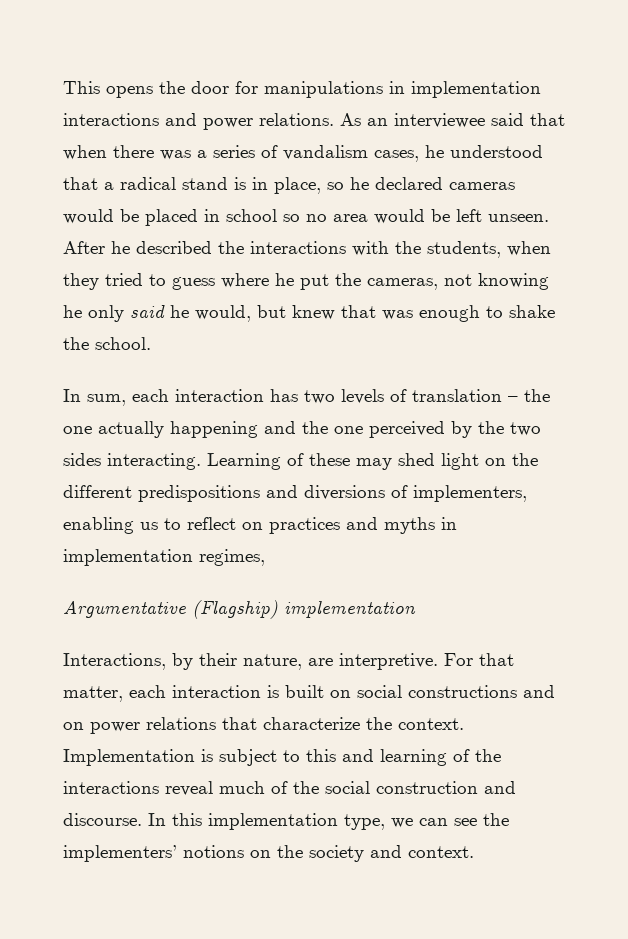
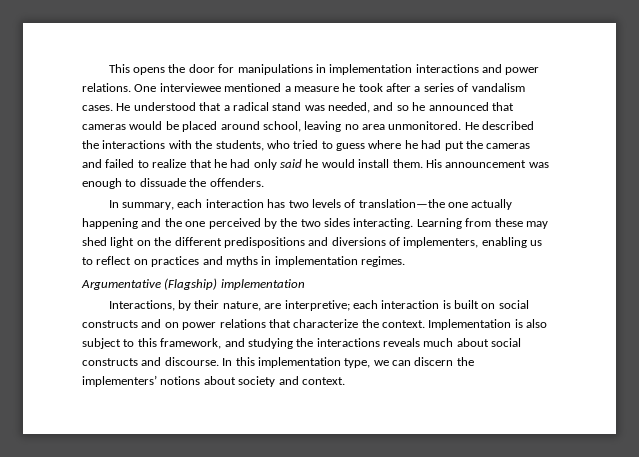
- As an interviewee said that when there was a series of vandalism cases, he understood that a radical stand is in place, so he declared cameras would be placed in school so no area would be left unseen. After he described the interactions with the students, when they tried to guess where he put the cameras, not knowing he only said he would, but knew that was enough to shake the school.
- In sum, each interaction has two levels of translation – the one actually happening and the one perceived by the two sides interacting.
+ One interviewee mentioned a measure he took after a series of vandalism cases. He understood that a radical stand was needed, and so he announced that cameras would be placed around school, leaving no area unmonitored. He described the interactions with the students, who tried to guess where he had put the cameras and failed to realize that he had only said he would install them. His announcement was enough to dissuade the offenders.
+ In summary, each interaction has two levels of translation—the one actually happening and the one perceived by the two sides interacting.
- Learning of these may shed light on the different predispositions and diversions of implementers, enabling us to reflect on practices and myths in implementation regimes,
+ Learning from these may shed light on the different predispositions and diversions of implementers, enabling us to reflect on practices and myths in implementation regimes.
- Interactions, by their nature, are interpretive. For that matter, each interaction is built on social constructions and on power relations that characterize the context.
+ Interactions, by their nature, are interpretive; each interaction is built on social constructs and on power relations that characterize the context.
- Implementation is subject to this and learning of the interactions reveal much of the social construction and discourse.
+ Implementation is also subject to this framework, and studying the interactions reveals much about social constructs and discourse.
- In this implementation type, we can see the implementers’ notions on the society and context.
+ In this implementation type, we can discern the implementers’ notions about society and context.

